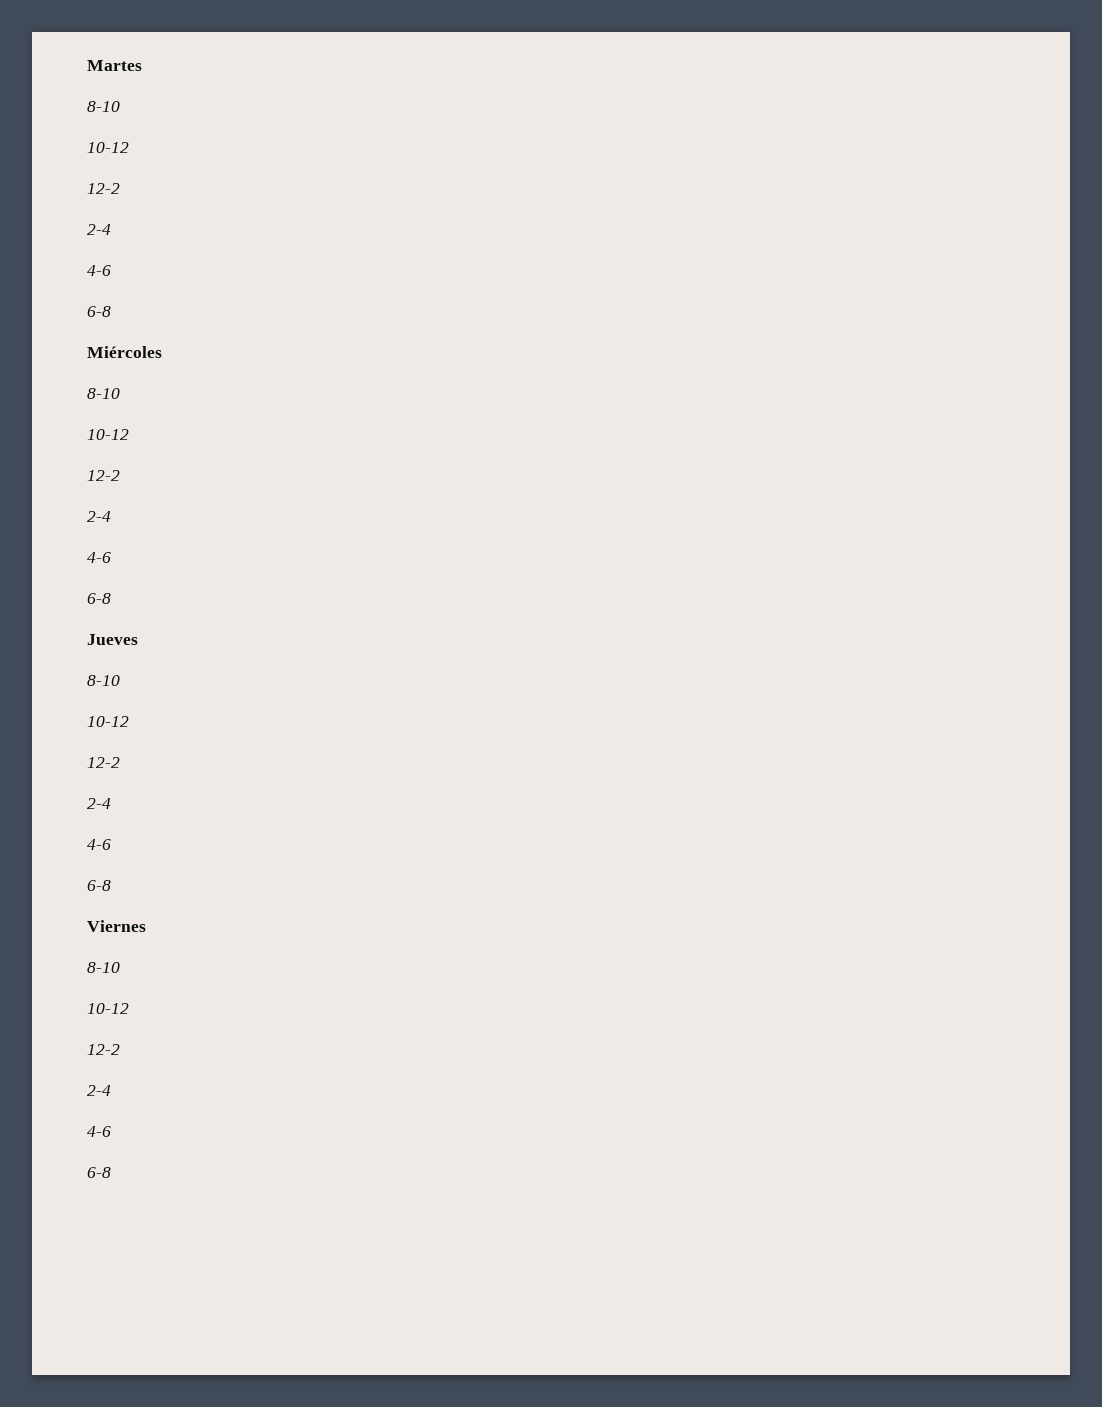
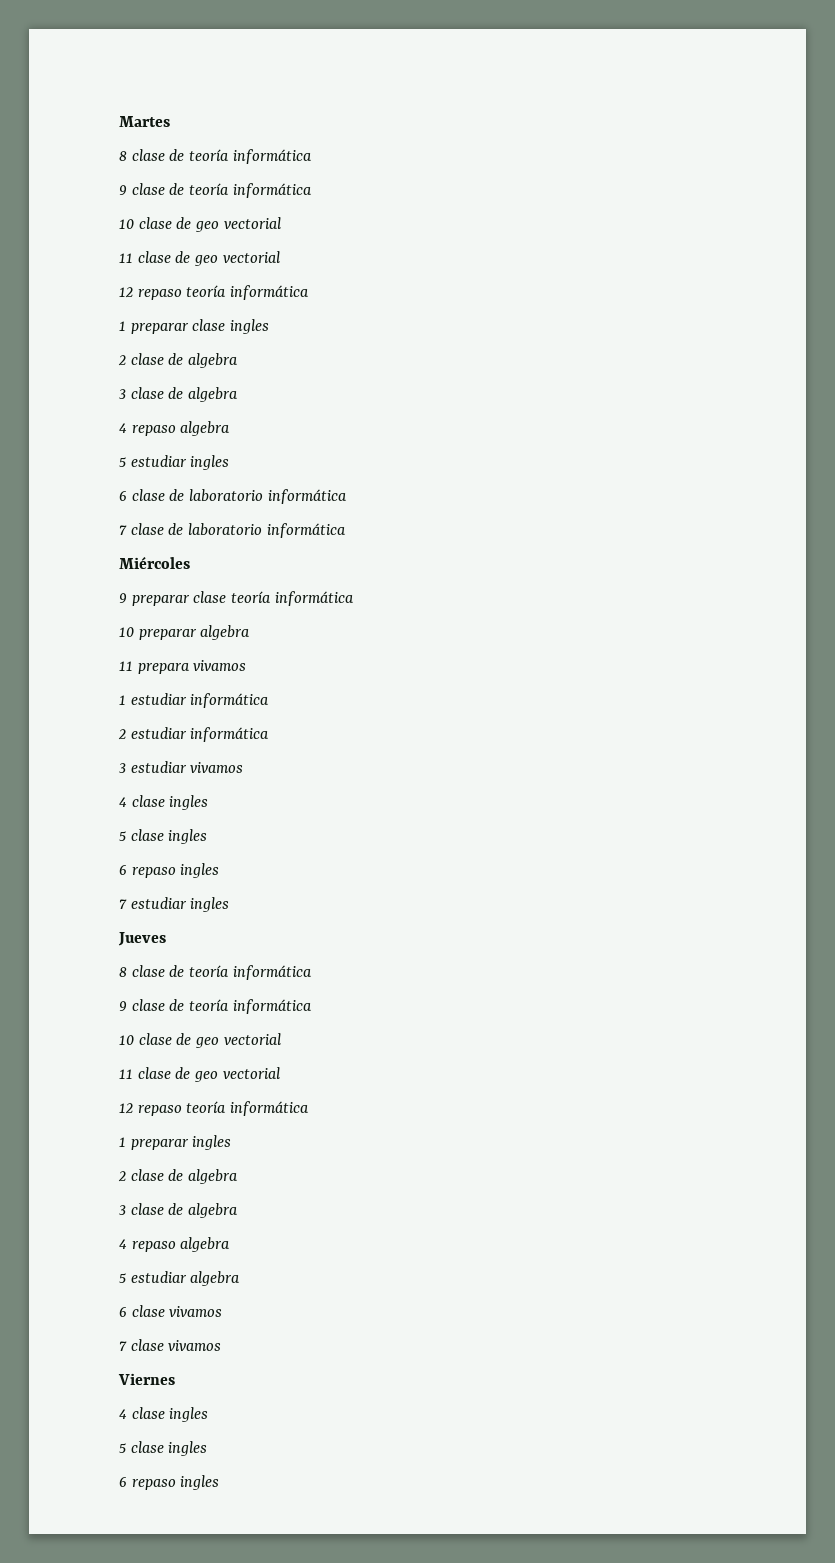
  Martes
- 8-10
- 10-12
- 12-2
- 2-4
- 4-6
- 6-8
+ 8 clase de teoría informática
+ 9 clase de teoría informática
+ 10 clase de geo vectorial
+ 11 clase de geo vectorial
+ 12 repaso teoría informática
+ 1 preparar clase ingles
+ 2 clase de algebra
+ 3 clase de algebra
+ 4 repaso algebra
+ 5 estudiar ingles
+ 6 clase de laboratorio informática
+ 7 clase de laboratorio informática
  Miércoles
- 8-10
- 10-12
- 12-2
- 2-4
- 4-6
- 6-8
+ 9 preparar clase teoría informática
+ 10 preparar algebra
+ 11 prepara vivamos
+ 1 estudiar informática
+ 2 estudiar informática
+ 3 estudiar vivamos
+ 4 clase ingles
+ 5 clase ingles
+ 6 repaso ingles
+ 7 estudiar ingles
  Jueves
- 8-10
- 10-12
- 12-2
- 2-4
- 4-6
- 6-8
+ 8 clase de teoría informática
+ 9 clase de teoría informática
+ 10 clase de geo vectorial
+ 11 clase de geo vectorial
+ 12 repaso teoría informática
+ 1 preparar ingles
+ 2 clase de algebra
+ 3 clase de algebra
+ 4 repaso algebra
+ 5 estudiar algebra
+ 6 clase vivamos
+ 7 clase vivamos
  Viernes
- 8-10
- 10-12
- 12-2
- 2-4
- 4-6
- 6-8
+ 4 clase ingles
+ 5 clase ingles
+ 6 repaso ingles

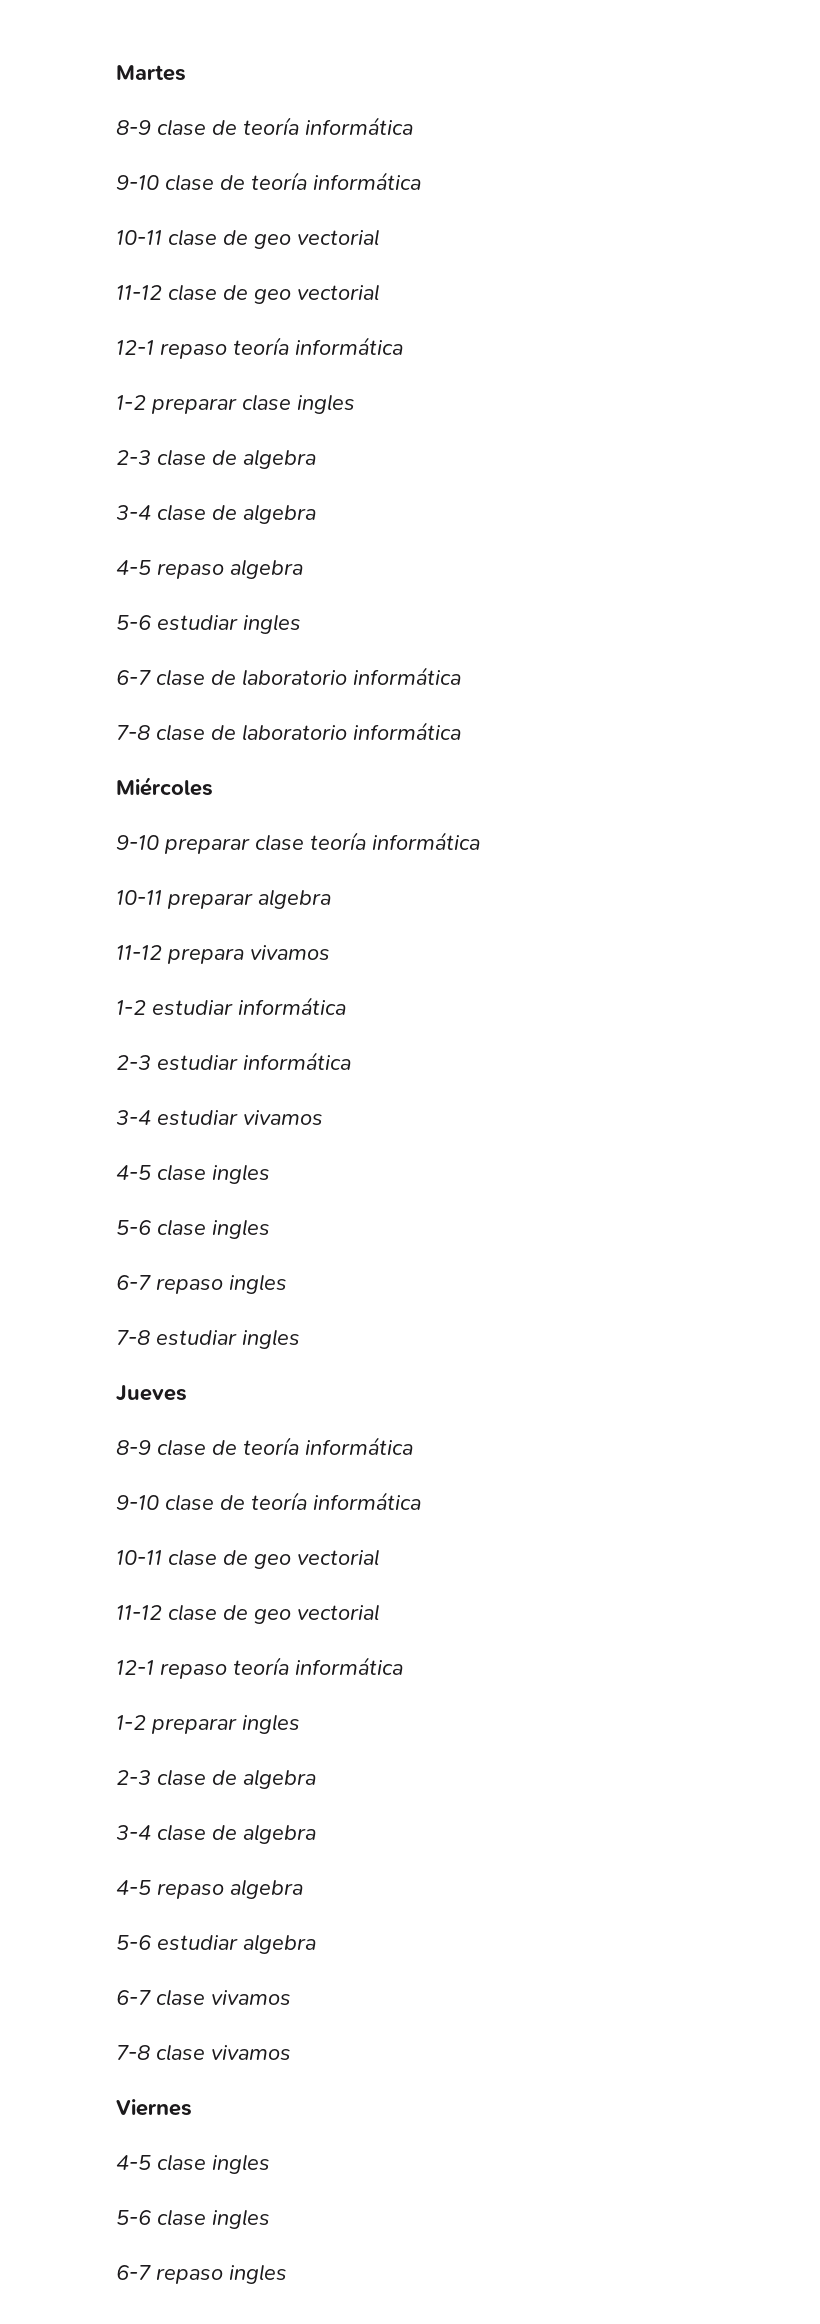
  Martes
- 8 clase de teoría informática
- 9 clase de teoría informática
- 10 clase de geo vectorial
- 11 clase de geo vectorial
- 12 repaso teoría informática
- 1 preparar clase ingles
- 2 clase de algebra
- 3 clase de algebra
- 4 repaso algebra
- 5 estudiar ingles
- 6 clase de laboratorio informática
- 7 clase de laboratorio informática
+ 8-9 clase de teoría informática
+ 9-10 clase de teoría informática
+ 10-11 clase de geo vectorial
+ 11-12 clase de geo vectorial
+ 12-1 repaso teoría informática
+ 1-2 preparar clase ingles
+ 2-3 clase de algebra
+ 3-4 clase de algebra
+ 4-5 repaso algebra
+ 5-6 estudiar ingles
+ 6-7 clase de laboratorio informática
+ 7-8 clase de laboratorio informática
- 9 preparar clase teoría informática
+ 9-10 preparar clase teoría informática
- 10 preparar algebra
+ 10-11 preparar algebra
- 11 prepara vivamos
+ 11-12 prepara vivamos
- 1 estudiar informática
- 2 estudiar informática
- 3 estudiar vivamos
- 4 clase ingles
- 5 clase ingles
- 6 repaso ingles
+ 1-2 estudiar informática
+ 2-3 estudiar informática
+ 3-4 estudiar vivamos
+ 4-5 clase ingles
+ 5-6 clase ingles
+ 6-7 repaso ingles
- 7 estudiar ingles
+ 7-8 estudiar ingles
  Jueves
- 8 clase de teoría informática
- 9 clase de teoría informática
- 10 clase de geo vectorial
- 11 clase de geo vectorial
- 12 repaso teoría informática
- 1 preparar ingles
- 2 clase de algebra
- 3 clase de algebra
- 4 repaso algebra
- 5 estudiar algebra
+ 8-9 clase de teoría informática
+ 9-10 clase de teoría informática
+ 10-11 clase de geo vectorial
+ 11-12 clase de geo vectorial
+ 12-1 repaso teoría informática
+ 1-2 preparar ingles
+ 2-3 clase de algebra
+ 3-4 clase de algebra
+ 4-5 repaso algebra
+ 5-6 estudiar algebra
- 6 clase vivamos
- 7 clase vivamos
+ 6-7 clase vivamos
+ 7-8 clase vivamos
  Viernes
- 4 clase ingles
- 5 clase ingles
- 6 repaso ingles
+ 4-5 clase ingles
+ 5-6 clase ingles
+ 6-7 repaso ingles

